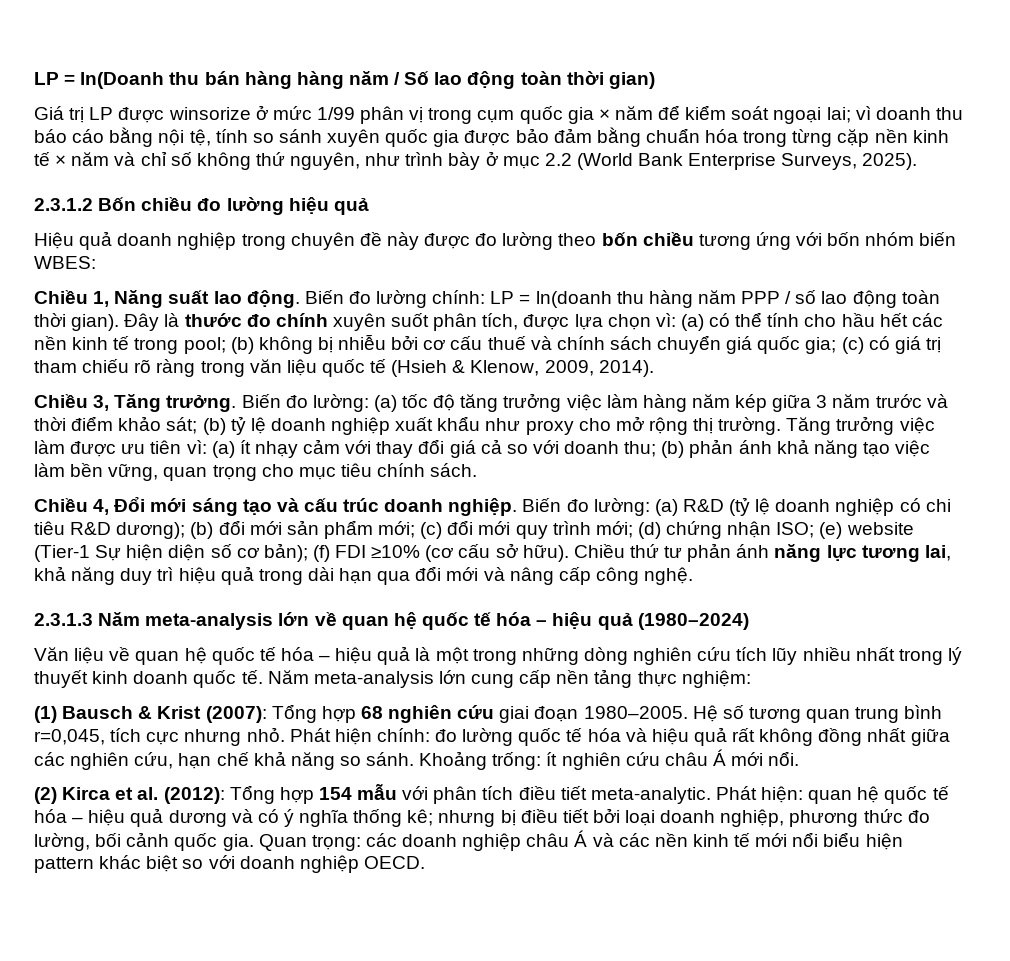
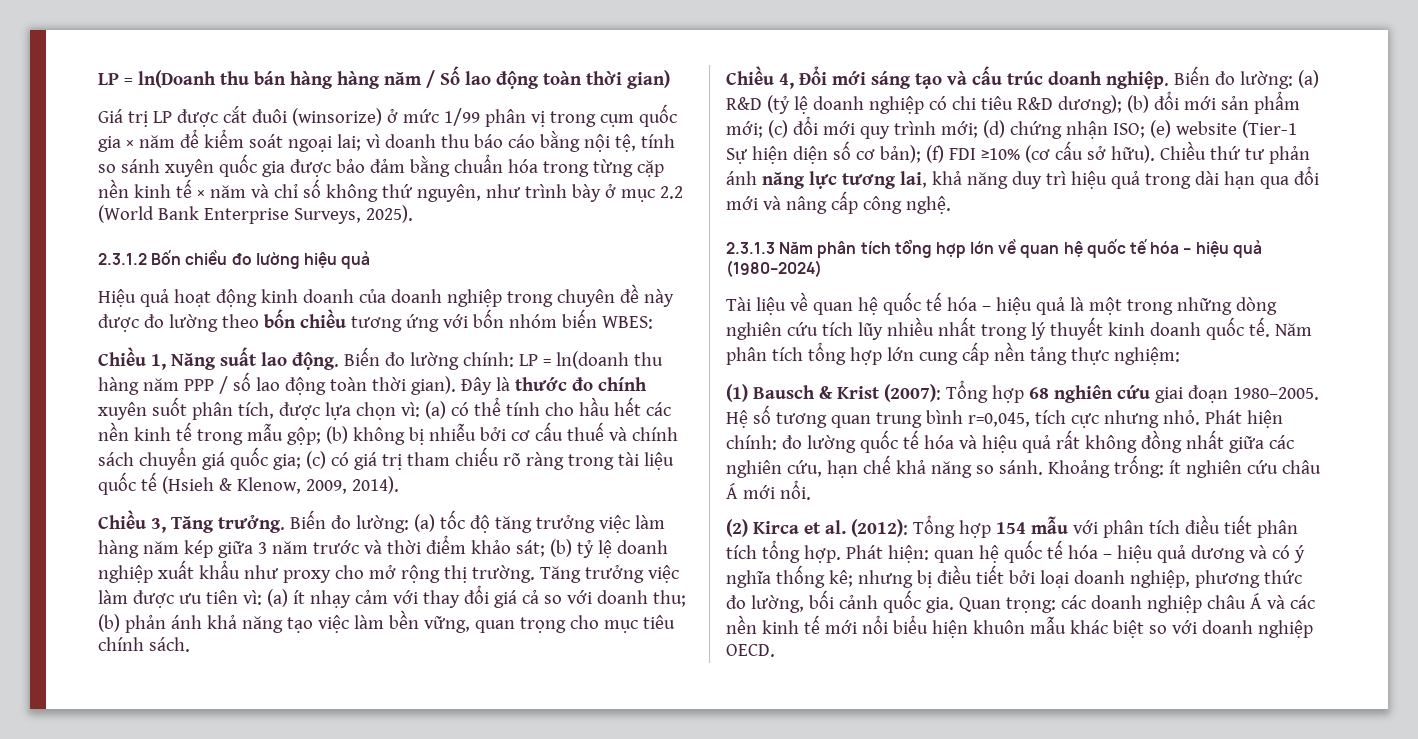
- Giá trị LP được winsorize ở mức 1/99 phân vị trong cụm quốc gia × năm để kiểm soát ngoại lai;
+ Giá trị LP được cắt đuôi (winsorize) ở mức 1/99 phân vị trong cụm quốc gia × năm để kiểm soát ngoại lai;
- Hiệu quả doanh nghiệp trong chuyên đề này được đo lường theo bốn chiều tương ứng với bốn nhóm biến WBES:
+ Hiệu quả hoạt động kinh doanh của doanh nghiệp trong chuyên đề này được đo lường theo bốn chiều tương ứng với bốn nhóm biến WBES:
- Đây là thước đo chính xuyên suốt phân tích, được lựa chọn vì: (a) có thể tính cho hầu hết các nền kinh tế trong pool; (b) không bị nhiễu bởi cơ cấu thuế và chính sách chuyển giá quốc gia; (c) có giá trị tham chiếu rõ ràng trong văn liệu quốc tế (Hsieh & Klenow, 2009, 2014).
+ Đây là thước đo chính xuyên suốt phân tích, được lựa chọn vì: (a) có thể tính cho hầu hết các nền kinh tế trong mẫu gộp; (b) không bị nhiễu bởi cơ cấu thuế và chính sách chuyển giá quốc gia; (c) có giá trị tham chiếu rõ ràng trong tài liệu quốc tế (Hsieh & Klenow, 2009, 2014).
- 2.3.1.3 Năm meta-analysis lớn về quan hệ quốc tế hóa – hiệu quả (1980–2024)
+ 2.3.1.3 Năm phân tích tổng hợp lớn về quan hệ quốc tế hóa – hiệu quả (1980–2024)
- Văn liệu về quan hệ quốc tế hóa – hiệu quả là một trong những dòng nghiên cứu tích lũy nhiều nhất trong lý thuyết kinh doanh quốc tế.
+ Tài liệu về quan hệ quốc tế hóa – hiệu quả là một trong những dòng nghiên cứu tích lũy nhiều nhất trong lý thuyết kinh doanh quốc tế.
- Năm meta-analysis lớn cung cấp nền tảng thực nghiệm:
+ Năm phân tích tổng hợp lớn cung cấp nền tảng thực nghiệm:
- (2) Kirca et al. (2012): Tổng hợp 154 mẫu với phân tích điều tiết meta-analytic.
+ (2) Kirca et al. (2012): Tổng hợp 154 mẫu với phân tích điều tiết phân tích tổng hợp.
- Quan trọng: các doanh nghiệp châu Á và các nền kinh tế mới nổi biểu hiện pattern khác biệt so với doanh nghiệp OECD.
+ Quan trọng: các doanh nghiệp châu Á và các nền kinh tế mới nổi biểu hiện khuôn mẫu khác biệt so với doanh nghiệp OECD.

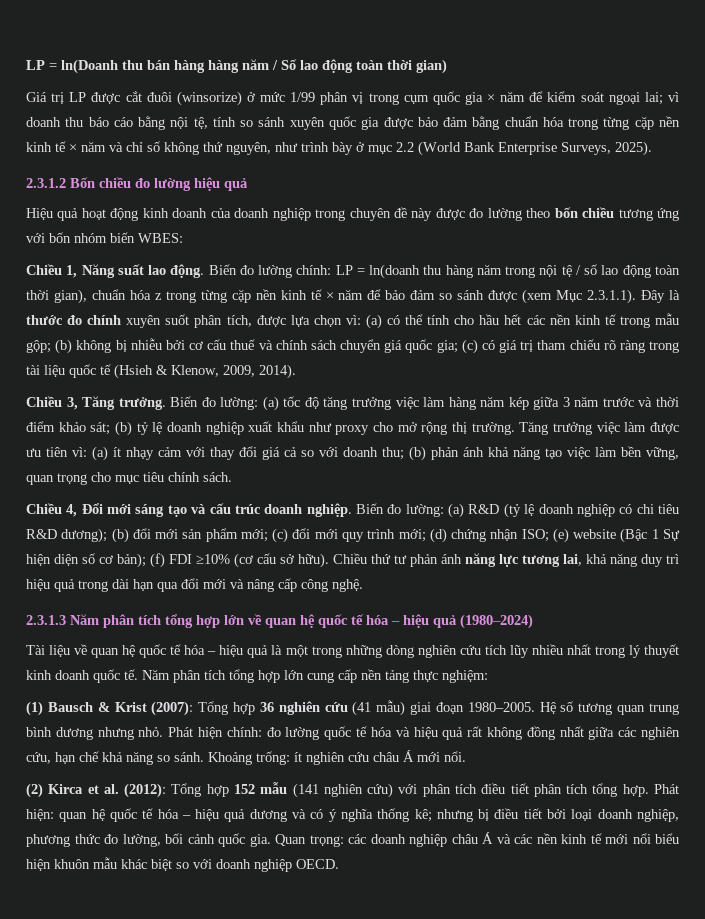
- LP = ln(doanh thu hàng năm PPP / số lao động toàn thời gian). Đây là thước đo chính xuyên suốt phân tích, được lựa chọn vì:
+ LP = ln(doanh thu hàng năm trong nội tệ / số lao động toàn thời gian), chuẩn hóa z trong từng cặp nền kinh tế × năm để bảo đảm so sánh được (xem Mục 2.3.1.1). Đây là thước đo chính xuyên suốt phân tích, được lựa chọn vì:
- Biến đo lường: (a) R&D (tỷ lệ doanh nghiệp có chi tiêu R&D dương); (b) đổi mới sản phẩm mới; (c) đổi mới quy trình mới; (d) chứng nhận ISO; (e) website (Tier-1 Sự hiện diện số cơ bản); (f) FDI ≥10% (cơ cấu sở hữu).
+ Biến đo lường: (a) R&D (tỷ lệ doanh nghiệp có chi tiêu R&D dương); (b) đổi mới sản phẩm mới; (c) đổi mới quy trình mới; (d) chứng nhận ISO; (e) website (Bậc 1 Sự hiện diện số cơ bản); (f) FDI ≥10% (cơ cấu sở hữu).
- (1) Bausch & Krist (2007): Tổng hợp 68 nghiên cứu giai đoạn 1980–2005.
+ (1) Bausch & Krist (2007): Tổng hợp 36 nghiên cứu (41 mẫu) giai đoạn 1980–2005.
- Hệ số tương quan trung bình r=0,045, tích cực nhưng nhỏ.
+ Hệ số tương quan trung bình dương nhưng nhỏ.
- (2) Kirca et al. (2012): Tổng hợp 154 mẫu với phân tích điều tiết phân tích tổng hợp.
+ (2) Kirca et al. (2012): Tổng hợp 152 mẫu (141 nghiên cứu) với phân tích điều tiết phân tích tổng hợp.

